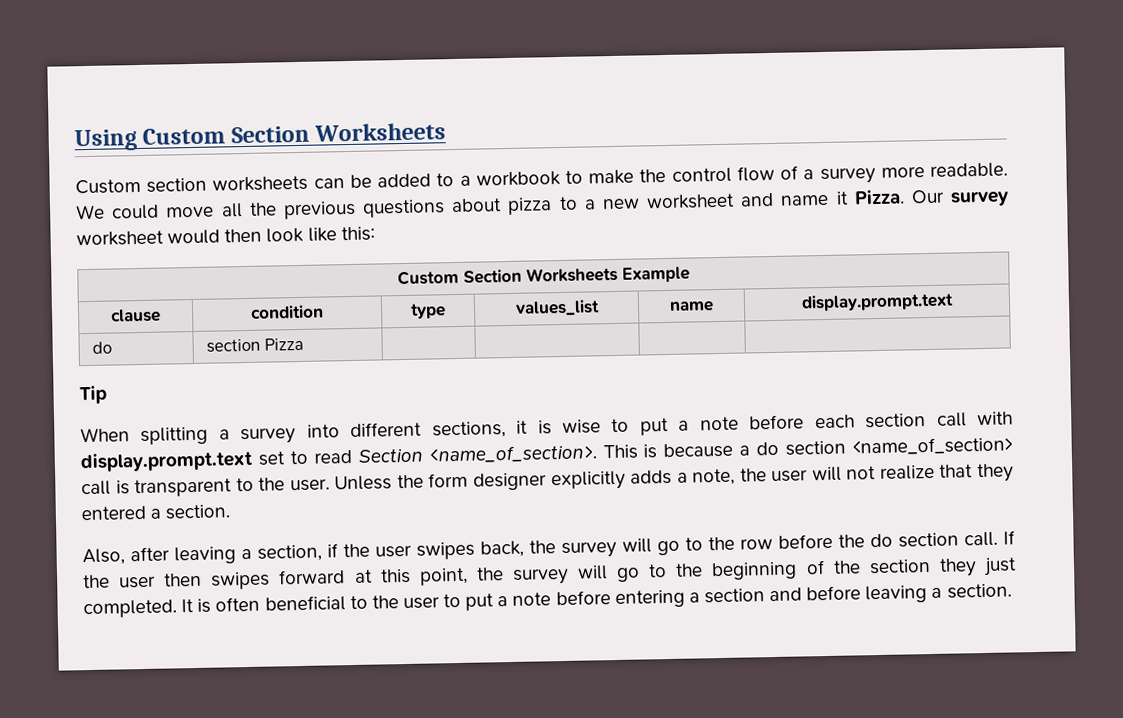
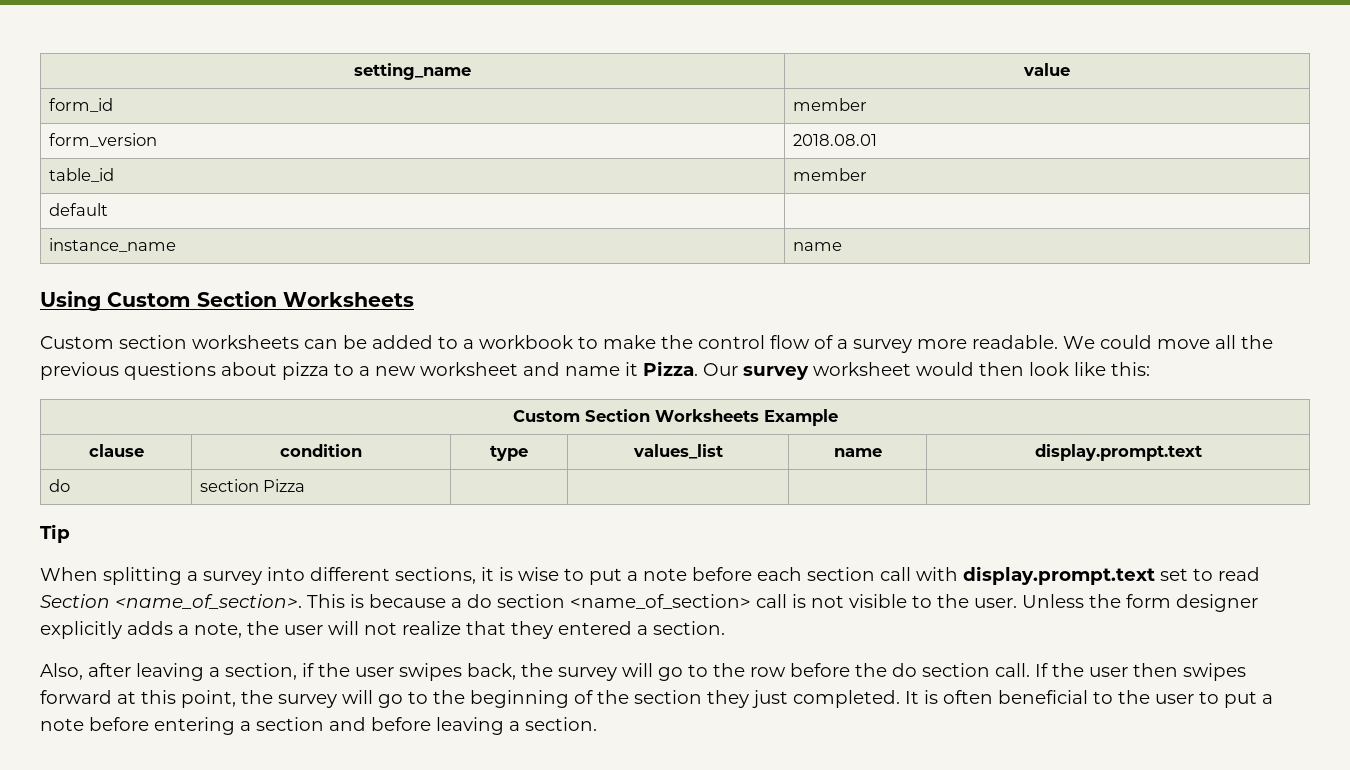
+ setting_name | value
+ form_id | member
+ form_version | 2018.08.01
+ table_id | member
+ default |
+ instance_name | name
- This is because a do section <name_of_section> call is transparent to the user.
+ This is because a do section <name_of_section> call is not visible to the user.

